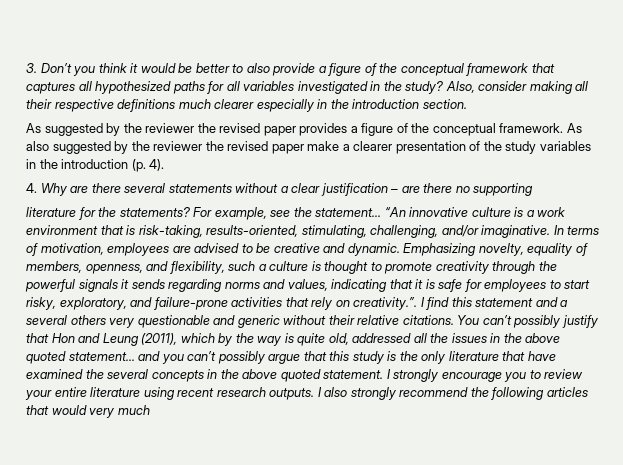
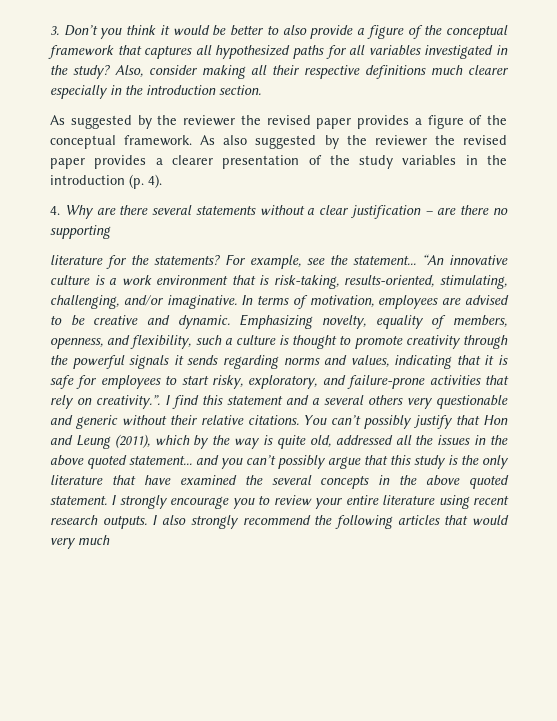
- As also suggested by the reviewer the revised paper make a clearer presentation of the study variables in the introduction (p. 4).
+ As also suggested by the reviewer the revised paper provides a clearer presentation of the study variables in the introduction (p. 4).

